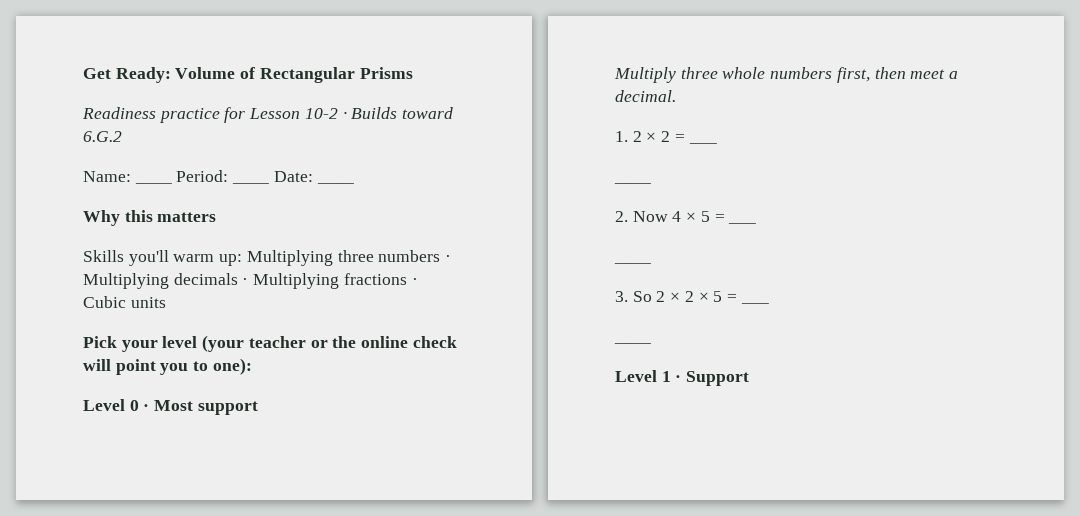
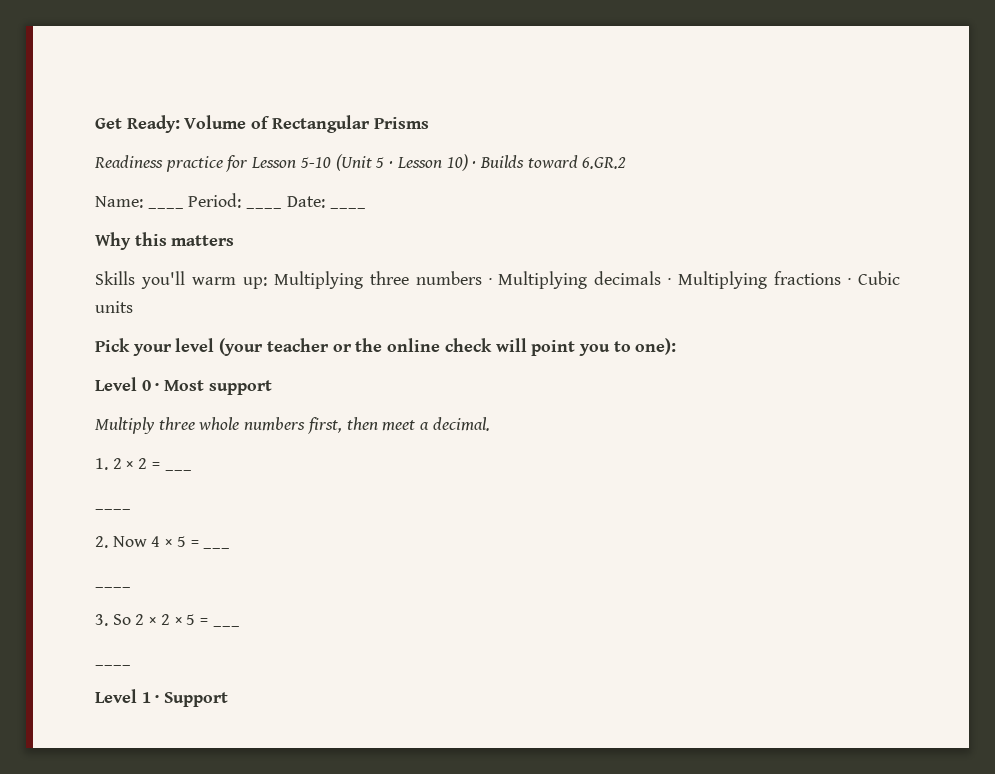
- Readiness practice for Lesson 10-2 · Builds toward 6.G.2
+ Readiness practice for Lesson 5-10 (Unit 5 · Lesson 10) · Builds toward 6.GR.2

